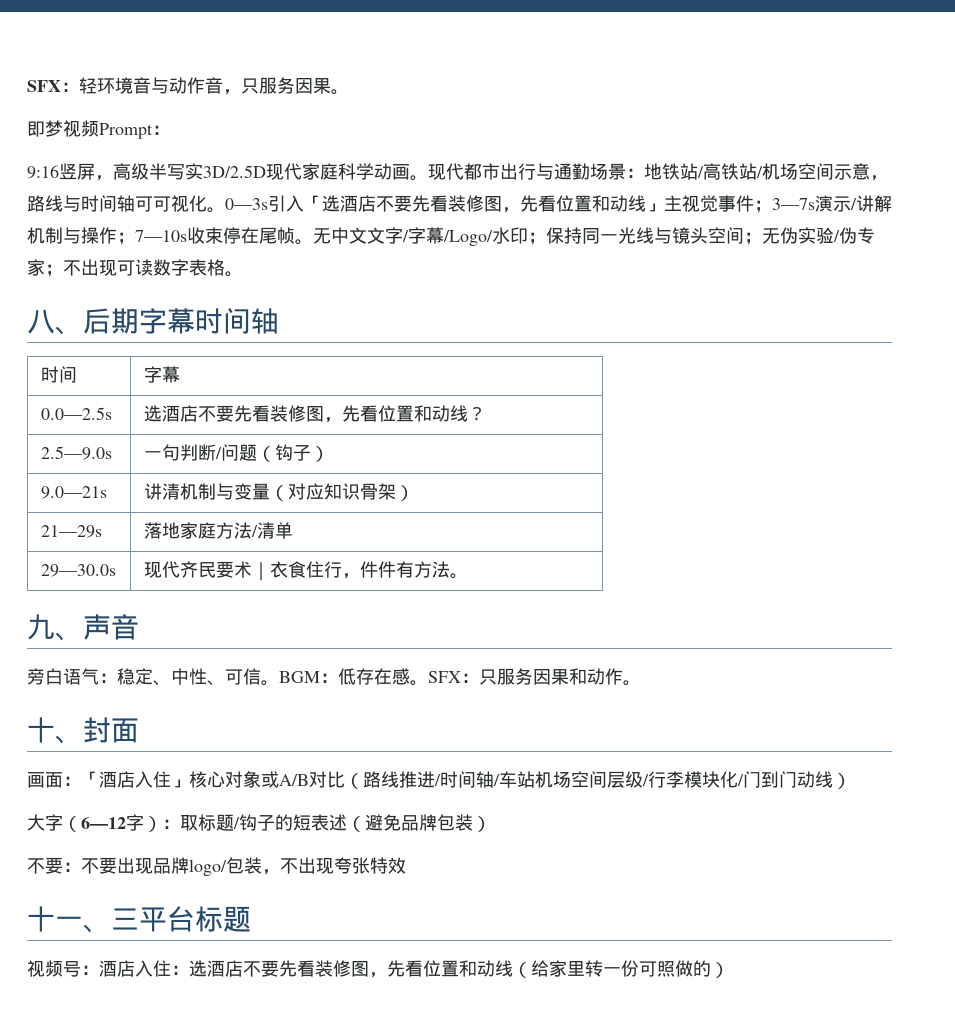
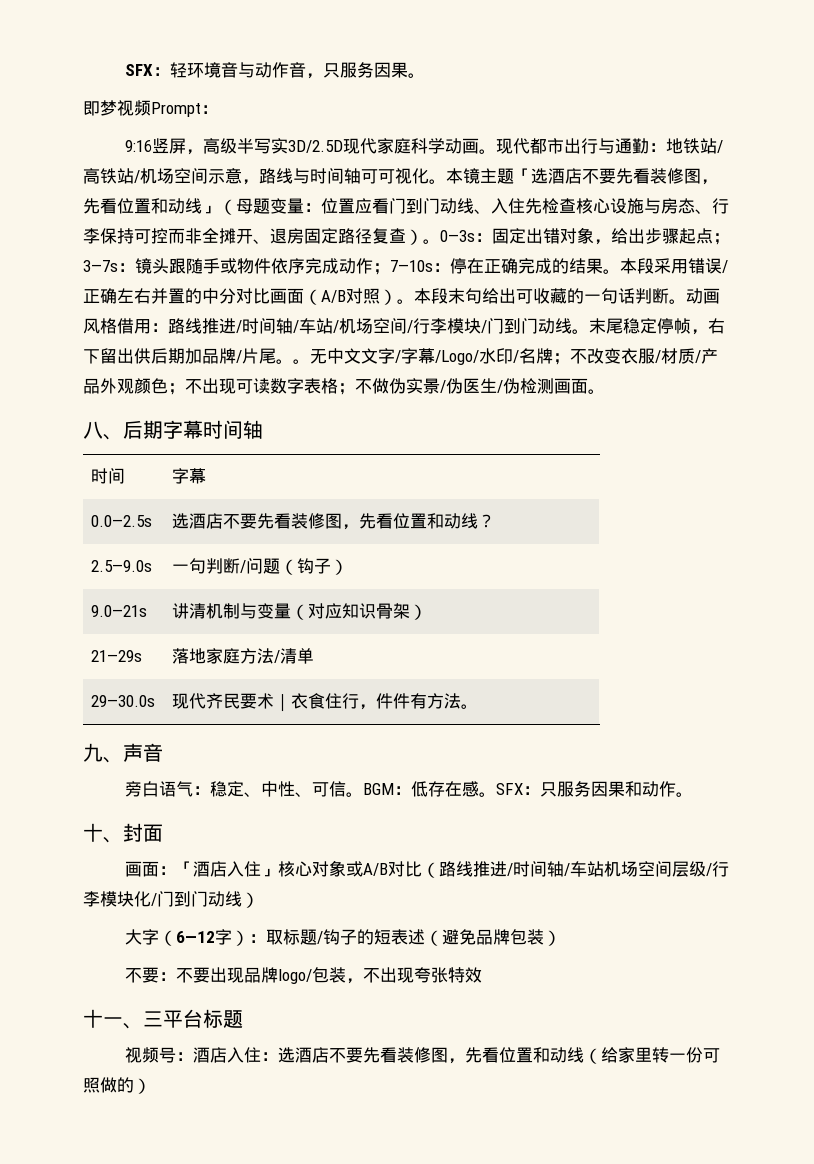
- 现代都市出行与通勤场景：地铁站/高铁站/机场空间示意，路线与时间轴可可视化。
+ 现代都市出行与通勤：地铁站/高铁站/机场空间示意，路线与时间轴可可视化。
- 0—3s引入「选酒店不要先看装修图，先看位置和动线」主视觉事件；3—7s演示/讲解机制与操作；7—10s收束停在尾帧。
+ 本镜主题「选酒店不要先看装修图，先看位置和动线」（母题变量：位置应看门到门动线、入住先检查核心设施与房态、行李保持可控而非全摊开、退房固定路径复查）。0—3s：固定出错对象，给出步骤起点；3—7s：镜头跟随手或物件依序完成动作；7—10s：停在正确完成的结果。本段采用错误/正确左右并置的中分对比画面（A/B对照）。本段末句给出可收藏的一句话判断。动画风格借用：路线推进/时间轴/车站/机场空间/行李模块/门到门动线。末尾稳定停帧，右下留出供后期加品牌/片尾。。
- 无中文文字/字幕/Logo/水印；保持同一光线与镜头空间；无伪实验/伪专家；不出现可读数字表格。
+ 无中文文字/字幕/Logo/水印/名牌；不改变衣服/材质/产品外观颜色；不出现可读数字表格；不做伪实景/伪医生/伪检测画面。

